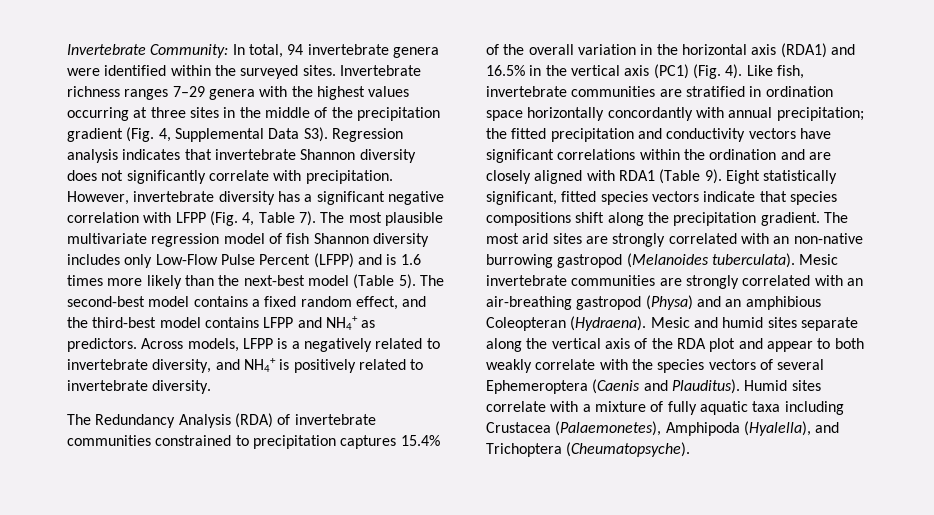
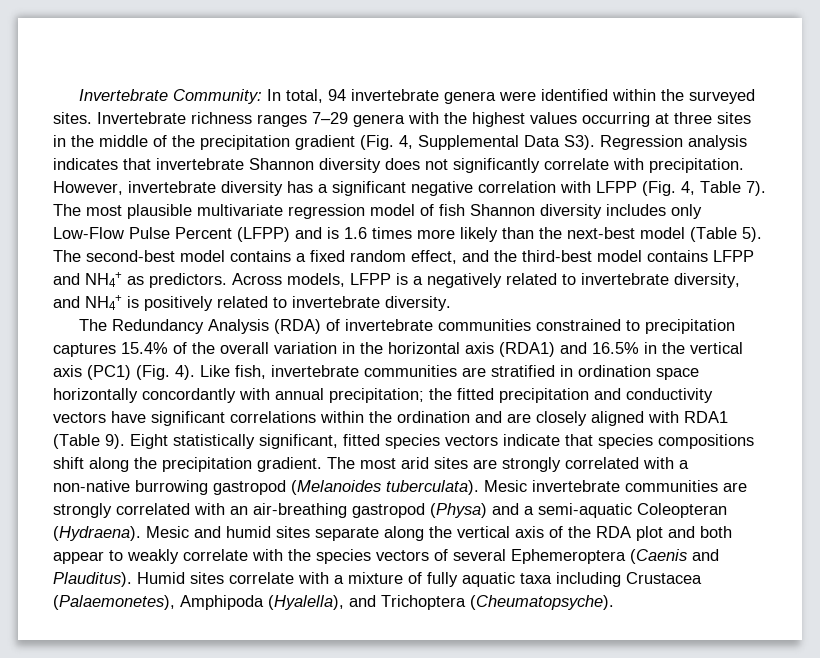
- The most arid sites are strongly correlated with an non-native burrowing gastropod (Melanoides tuberculata).
+ The most arid sites are strongly correlated with a non-native burrowing gastropod (Melanoides tuberculata).
- Mesic invertebrate communities are strongly correlated with an air-breathing gastropod (Physa) and an amphibious Coleopteran (Hydraena).
+ Mesic invertebrate communities are strongly correlated with an air-breathing gastropod (Physa) and a semi-aquatic Coleopteran (Hydraena).
- Mesic and humid sites separate along the vertical axis of the RDA plot and appear to both weakly correlate with the species vectors of several Ephemeroptera (Caenis and Plauditus).
+ Mesic and humid sites separate along the vertical axis of the RDA plot and both appear to weakly correlate with the species vectors of several Ephemeroptera (Caenis and Plauditus).

